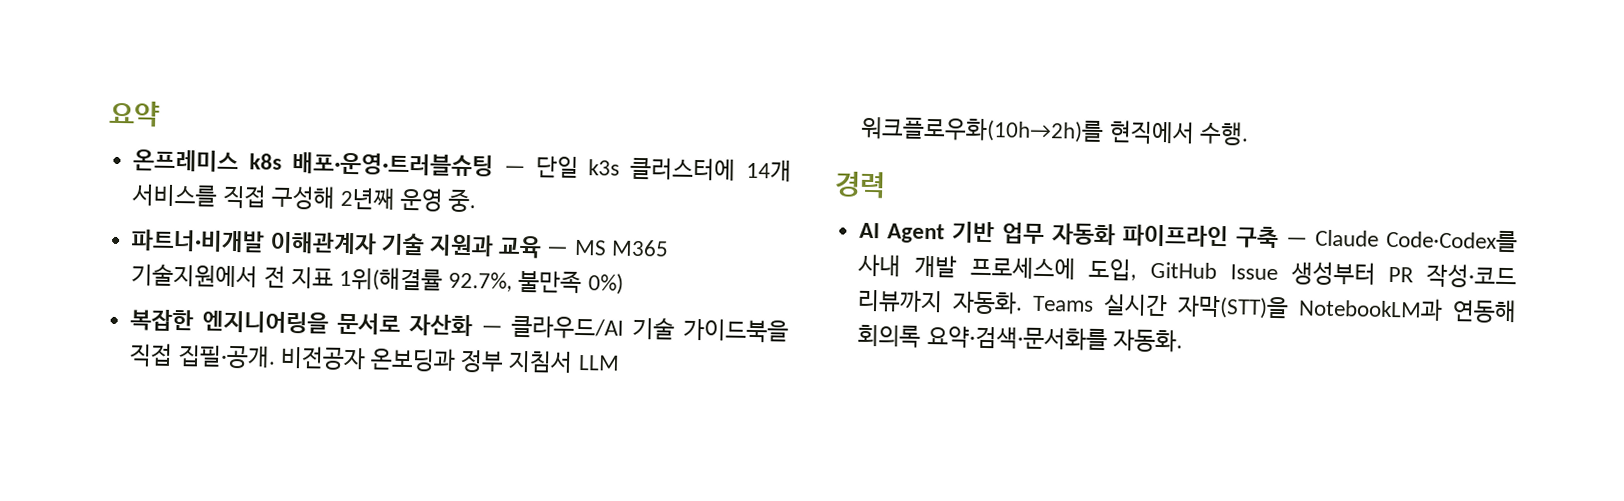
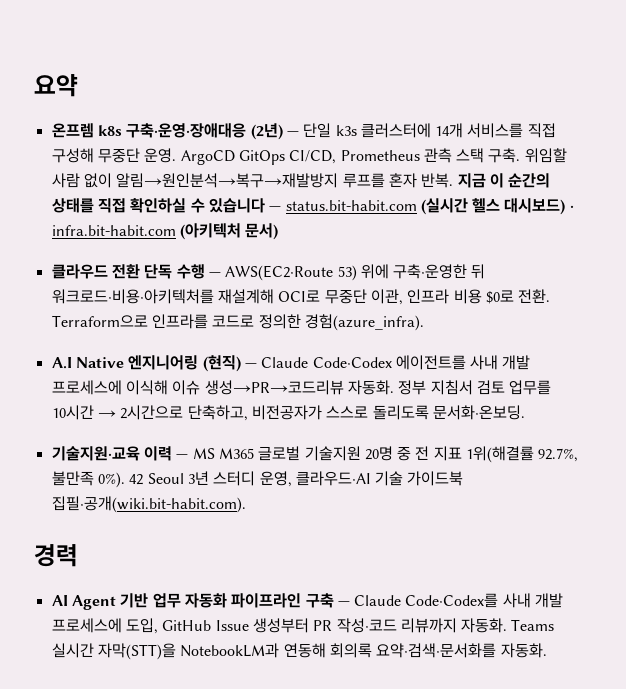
- 온프레미스 k8s 배포·운영·트러블슈팅 — 단일 k3s 클러스터에 14개 서비스를 직접 구성해 2년째 운영 중.
- 파트너·비개발 이해관계자 기술 지원과 교육 — MS M365 기술지원에서 전 지표 1위(해결률 92.7%, 불만족 0%)
- 복잡한 엔지니어링을 문서로 자산화 — 클라우드/AI 기술 가이드북을 직접 집필·공개. 비전공자 온보딩과 정부 지침서 LLM 워크플로우화(10h→2h)를 현직에서 수행.
+ 온프렘 k8s 구축·운영·장애대응 (2년) — 단일 k3s 클러스터에 14개 서비스를 직접 구성해 무중단 운영. ArgoCD GitOps CI/CD, Prometheus 관측 스택 구축. 위임할 사람 없이 알림→원인분석→복구→재발방지 루프를 혼자 반복. 지금 이 순간의 상태를 직접 확인하실 수 있습니다 — status.bit-habit.com (실시간 헬스 대시보드) · infra.bit-habit.com (아키텍처 문서)
+ 클라우드 전환 단독 수행 — AWS(EC2·Route 53) 위에 구축·운영한 뒤 워크로드·비용·아키텍처를 재설계해 OCI로 무중단 이관, 인프라 비용 $0로 전환. Terraform으로 인프라를 코드로 정의한 경험(azure_infra).
+ A.I Native 엔지니어링 (현직) — Claude Code·Codex 에이전트를 사내 개발 프로세스에 이식해 이슈 생성→PR→코드리뷰 자동화. 정부 지침서 검토 업무를 10시간 → 2시간으로 단축하고, 비전공자가 스스로 돌리도록 문서화·온보딩.
+ 기술지원·교육 이력 — MS M365 글로벌 기술지원 20명 중 전 지표 1위(해결률 92.7%, 불만족 0%). 42 Seoul 3년 스터디 운영, 클라우드·AI 기술 가이드북 집필·공개(wiki.bit-habit.com).

